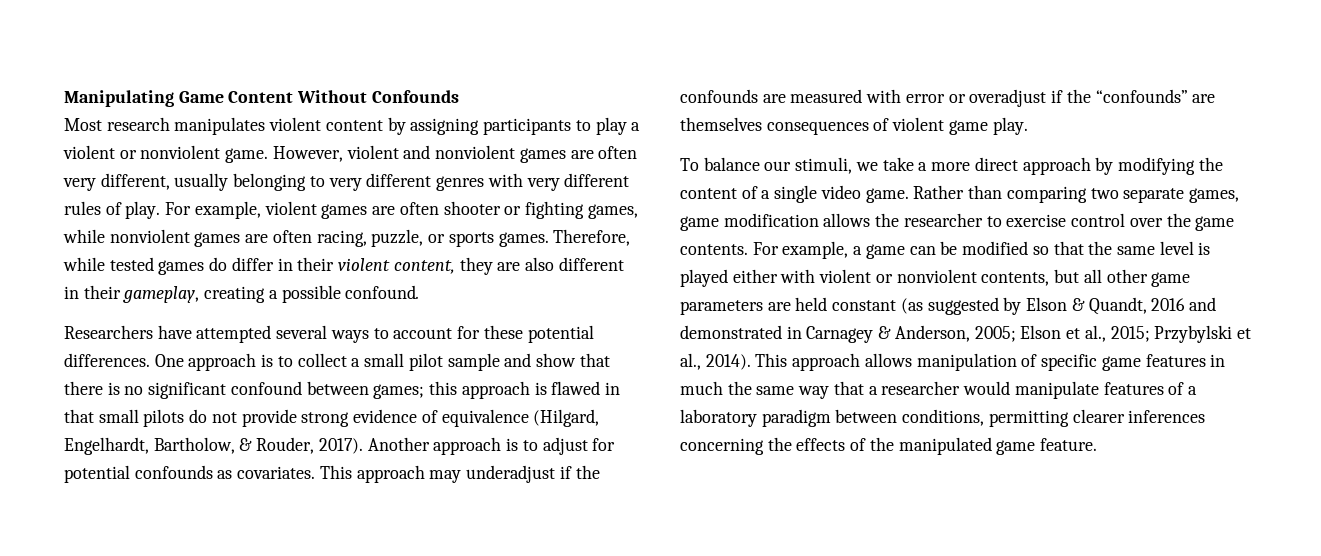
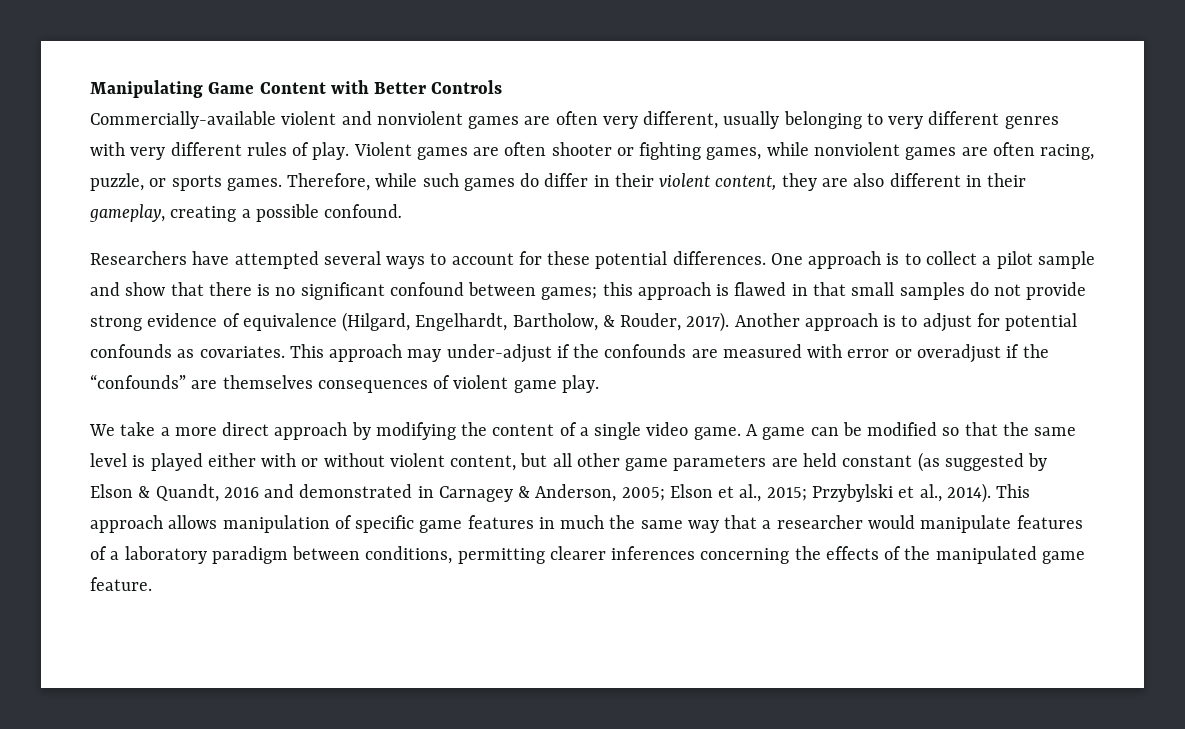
- Manipulating Game Content Without Confounds
- Most research manipulates violent content by assigning participants to play a violent or nonviolent game. However, violent and nonviolent games are often very different, usually belonging to very different genres with very different rules of play.
+ Manipulating Game Content with Better Controls
+ Commercially-available violent and nonviolent games are often very different, usually belonging to very different genres with very different rules of play.
- For example, violent games are often shooter or fighting games, while nonviolent games are often racing, puzzle, or sports games.
+ Violent games are often shooter or fighting games, while nonviolent games are often racing, puzzle, or sports games.
- Therefore, while tested games do differ in their violent content, they are also different in their gameplay, creating a possible confound.
+ Therefore, while such games do differ in their violent content, they are also different in their gameplay, creating a possible confound.
- One approach is to collect a small pilot sample and show that there is no significant confound between games; this approach is flawed in that small pilots do not provide strong evidence of equivalence (Hilgard, Engelhardt, Bartholow, & Rouder, 2017).
+ One approach is to collect a pilot sample and show that there is no significant confound between games; this approach is flawed in that small samples do not provide strong evidence of equivalence (Hilgard, Engelhardt, Bartholow, & Rouder, 2017).
- This approach may underadjust if the confounds are measured with error or overadjust if the “confounds” are themselves consequences of violent game play.
+ This approach may under-adjust if the confounds are measured with error or overadjust if the “confounds” are themselves consequences of violent game play.
- To balance our stimuli, we take a more direct approach by modifying the content of a single video game.
+ We take a more direct approach by modifying the content of a single video game.
- Rather than comparing two separate games, game modification allows the researcher to exercise control over the game contents. For example, a game can be modified so that the same level is played either with violent or nonviolent contents, but all other game parameters are held constant (as suggested by Elson & Quandt, 2016 and demonstrated in Carnagey & Anderson, 2005; Elson et al., 2015; Przybylski et al., 2014).
+ A game can be modified so that the same level is played either with or without violent content, but all other game parameters are held constant (as suggested by Elson & Quandt, 2016 and demonstrated in Carnagey & Anderson, 2005; Elson et al., 2015; Przybylski et al., 2014).

